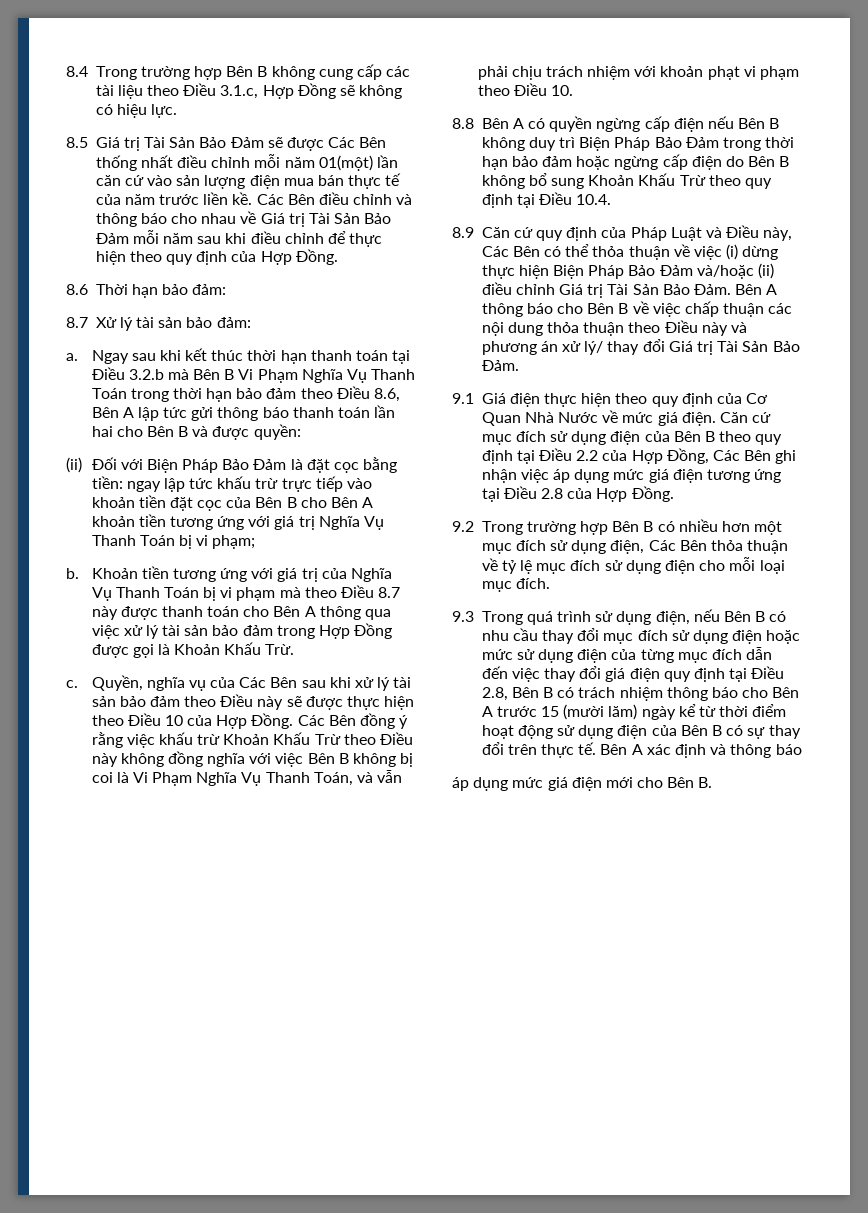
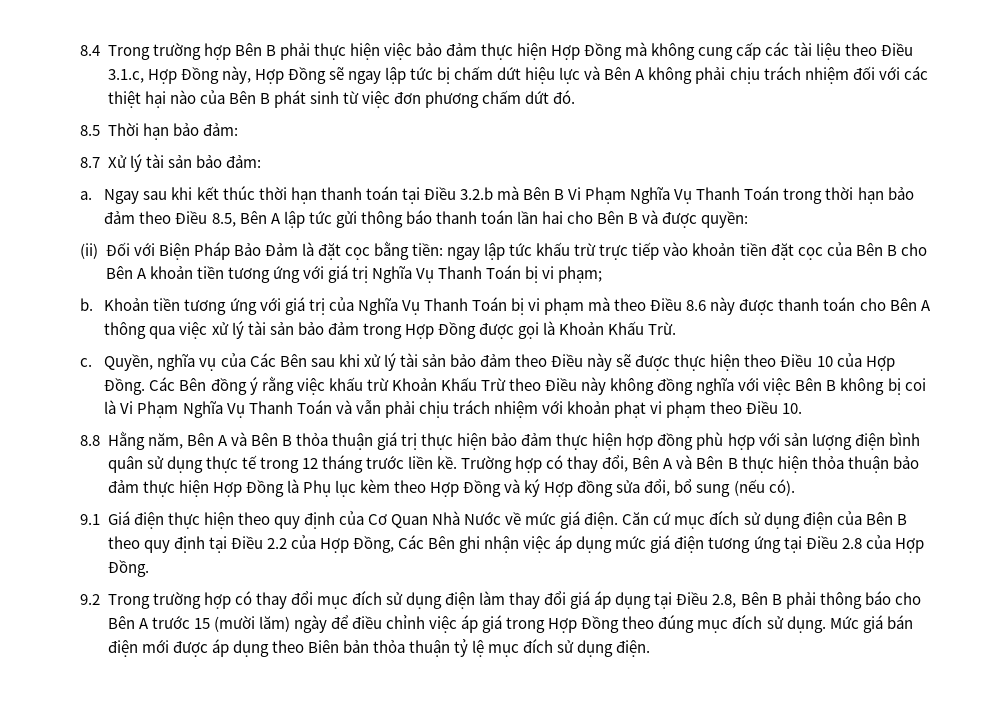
- 8.4 Trong trường hợp Bên B không cung cấp các tài liệu theo Điều 3.1.c, Hợp Đồng sẽ không có hiệu lực.
- 8.5 Giá trị Tài Sản Bảo Đảm sẽ được Các Bên thống nhất điều chỉnh mỗi năm 01(một) lần căn cứ vào sản lượng điện mua bán thực tế của năm trước liền kề. Các Bên điều chỉnh và thông báo cho nhau về Giá trị Tài Sản Bảo Đảm mỗi năm sau khi điều chỉnh để thực hiện theo quy định của Hợp Đồng.
- 8.6 Thời hạn bảo đảm:
+ 8.4 Trong trường hợp Bên B phải thực hiện việc bảo đảm thực hiện Hợp Đồng mà không cung cấp các tài liệu theo Điều 3.1.c, Hợp Đồng này, Hợp Đồng sẽ ngay lập tức bị chấm dứt hiệu lực và Bên A không phải chịu trách nhiệm đối với các thiệt hại nào của Bên B phát sinh từ việc đơn phương chấm dứt đó.
+ 8.5 Thời hạn bảo đảm:
- Ngay sau khi kết thúc thời hạn thanh toán tại Điều 3.2.b mà Bên B Vi Phạm Nghĩa Vụ Thanh Toán trong thời hạn bảo đảm theo Điều 8.6, Bên A lập tức gửi thông báo thanh toán lần hai cho Bên B và được quyền:
+ Ngay sau khi kết thúc thời hạn thanh toán tại Điều 3.2.b mà Bên B Vi Phạm Nghĩa Vụ Thanh Toán trong thời hạn bảo đảm theo Điều 8.5, Bên A lập tức gửi thông báo thanh toán lần hai cho Bên B và được quyền:
- Khoản tiền tương ứng với giá trị của Nghĩa Vụ Thanh Toán bị vi phạm mà theo Điều 8.7 này được thanh toán cho Bên A thông qua việc xử lý tài sản bảo đảm trong Hợp Đồng được gọi là Khoản Khấu Trừ.
+ Khoản tiền tương ứng với giá trị của Nghĩa Vụ Thanh Toán bị vi phạm mà theo Điều 8.6 này được thanh toán cho Bên A thông qua việc xử lý tài sản bảo đảm trong Hợp Đồng được gọi là Khoản Khấu Trừ.
- Các Bên đồng ý rằng việc khấu trừ Khoản Khấu Trừ theo Điều này không đồng nghĩa với việc Bên B không bị coi là Vi Phạm Nghĩa Vụ Thanh Toán, và vẫn phải chịu trách nhiệm với khoản phạt vi phạm theo Điều 10.
+ Các Bên đồng ý rằng việc khấu trừ Khoản Khấu Trừ theo Điều này không đồng nghĩa với việc Bên B không bị coi là Vi Phạm Nghĩa Vụ Thanh Toán và vẫn phải chịu trách nhiệm với khoản phạt vi phạm theo Điều 10.
- 8.8 Bên A có quyền ngừng cấp điện nếu Bên B không duy trì Biện Pháp Bảo Đảm trong thời hạn bảo đảm hoặc ngừng cấp điện do Bên B không bổ sung Khoản Khấu Trừ theo quy định tại Điều 10.4.
- 8.9 Căn cứ quy định của Pháp Luật và Điều này, Các Bên có thể thỏa thuận về việc (i) dừng thực hiện Biện Pháp Bảo Đảm và/hoặc (ii) điều chỉnh Giá trị Tài Sản Bảo Đảm. Bên A thông báo cho Bên B về việc chấp thuận các nội dung thỏa thuận theo Điều này và phương án xử lý/ thay đổi Giá trị Tài Sản Bảo Đảm.
+ 8.8 Hằng năm, Bên A và Bên B thỏa thuận giá trị thực hiện bảo đảm thực hiện hợp đồng phù hợp với sản lượng điện bình quân sử dụng thực tế trong 12 tháng trước liền kề. Trường hợp có thay đổi, Bên A và Bên B thực hiện thỏa thuận bảo đảm thực hiện Hợp Đồng là Phụ lục kèm theo Hợp Đồng và ký Hợp đồng sửa đổi, bổ sung (nếu có).
- 9.2 Trong trường hợp Bên B có nhiều hơn một mục đích sử dụng điện, Các Bên thỏa thuận về tỷ lệ mục đích sử dụng điện cho mỗi loại mục đích.
- 9.3 Trong quá trình sử dụng điện, nếu Bên B có nhu cầu thay đổi mục đích sử dụng điện hoặc mức sử dụng điện của từng mục đích dẫn đến việc thay đổi giá điện quy định tại Điều 2.8, Bên B có trách nhiệm thông báo cho Bên A trước 15 (mười lăm) ngày kể từ thời điểm hoạt động sử dụng điện của Bên B có sự thay đổi trên thực tế. Bên A xác định và thông báo
- áp dụng mức giá điện mới cho Bên B.
+ 9.2 Trong trường hợp có thay đổi mục đích sử dụng điện làm thay đổi giá áp dụng tại Điều 2.8, Bên B phải thông báo cho Bên A trước 15 (mười lăm) ngày để điều chỉnh việc áp giá trong Hợp Đồng theo đúng mục đích sử dụng. Mức giá bán điện mới được áp dụng theo Biên bản thỏa thuận tỷ lệ mục đích sử dụng điện.

